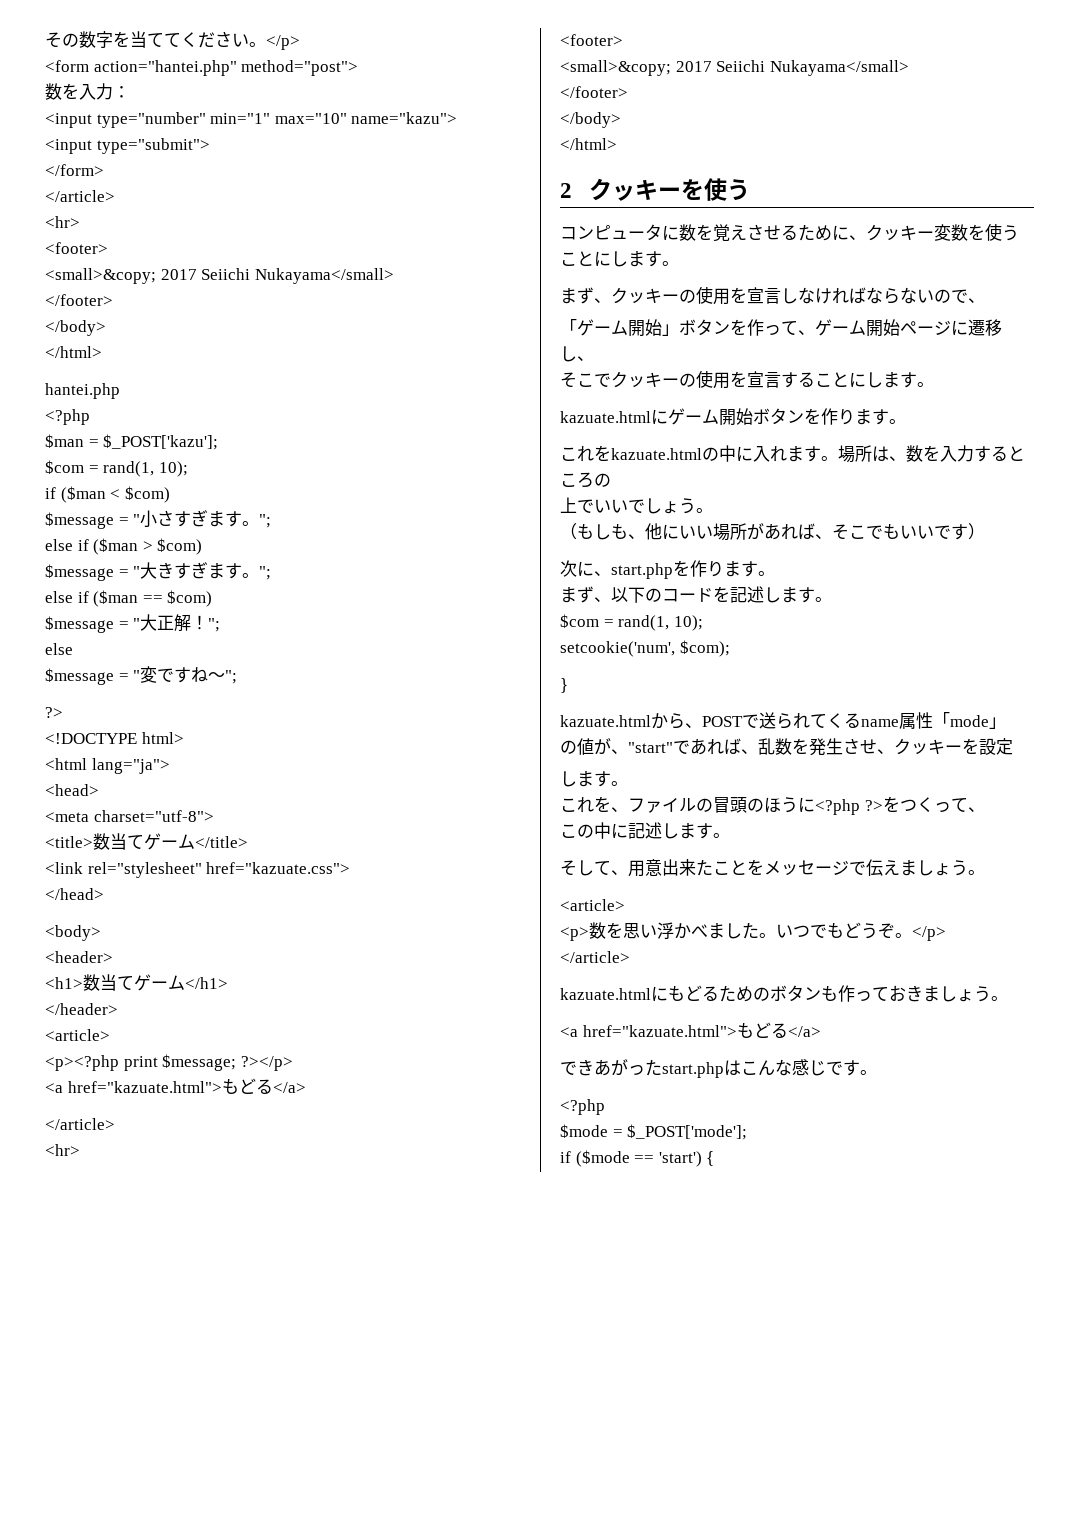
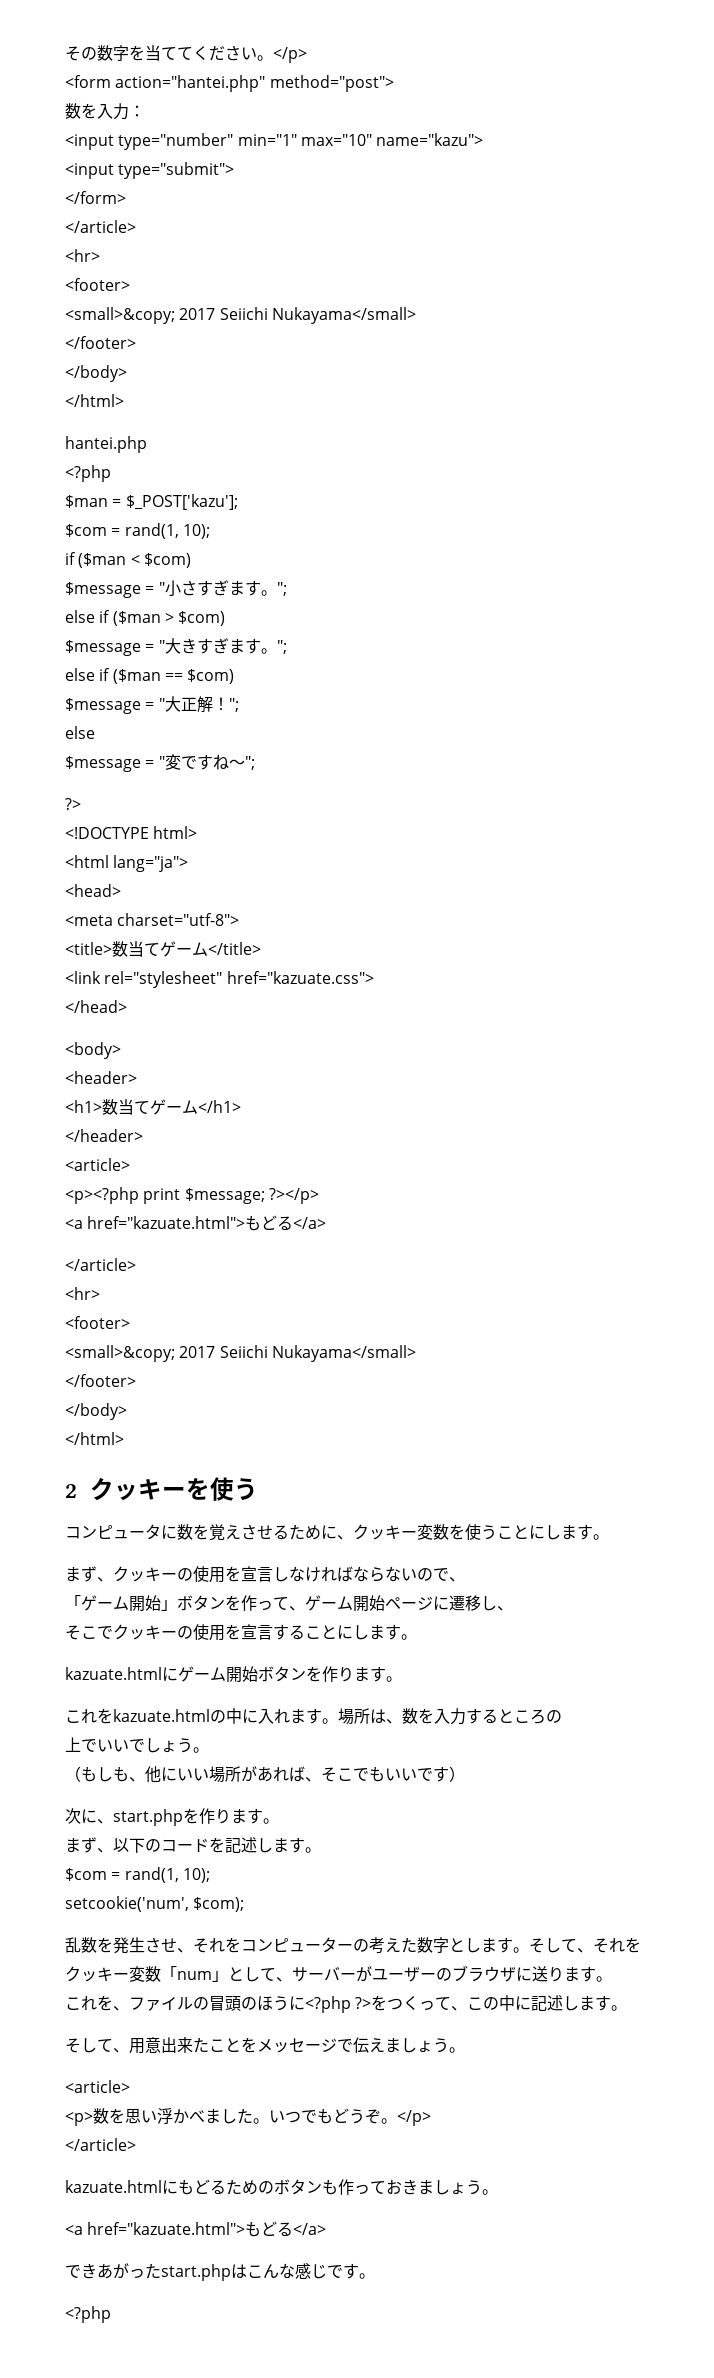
- }
- kazuate.htmlから、POSTで送られてくるname属性「mode」
- の値が、"start"であれば、乱数を発生させ、クッキーを設定
- します。
+ 乱数を発生させ、それをコンピューターの考えた数字とします。そして、それをクッキー変数「num」として、サーバーがユーザーのブラウザに送ります。
- これを、ファイルの冒頭のほうに<?php ?>をつくって、
- この中に記述します。
+ これを、ファイルの冒頭のほうに<?php ?>をつくって、この中に記述します。
- $mode = $_POST['mode'];
- if ($mode == 'start') {

